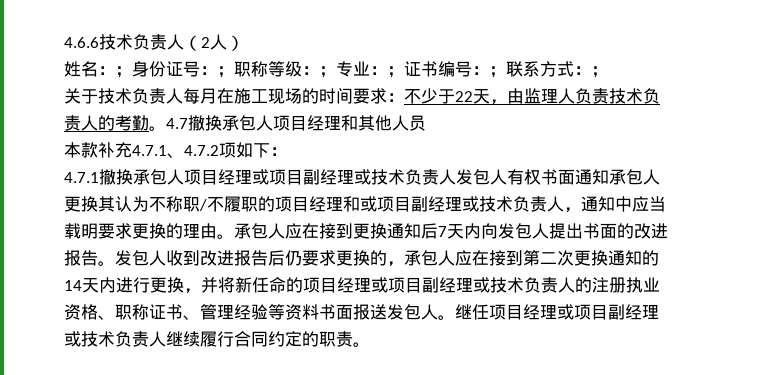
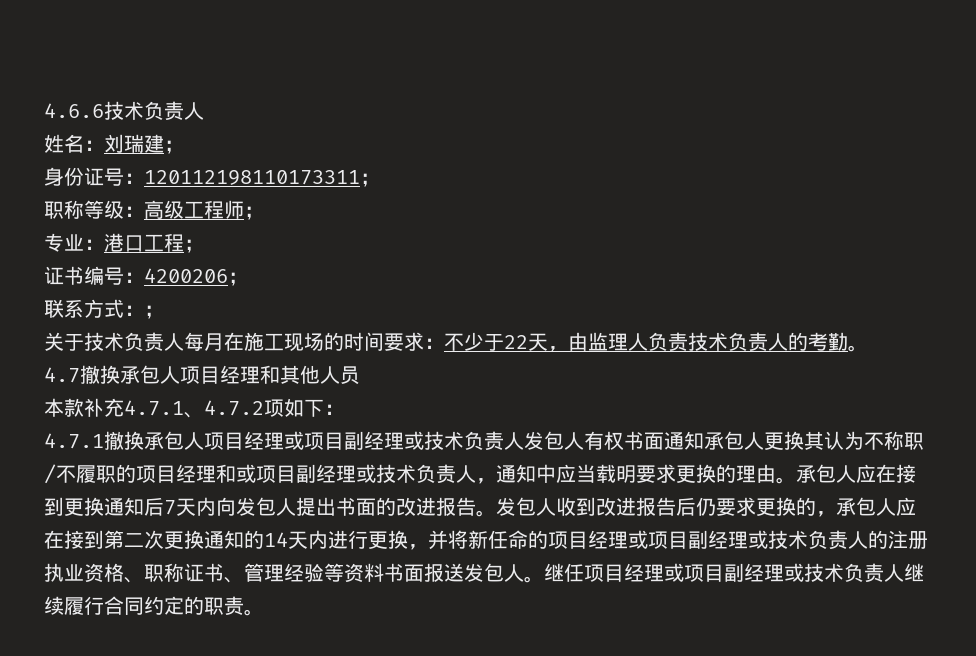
- 4.6.6技术负责人（2人）
+ 4.6.6技术负责人
- 姓名：；身份证号：；职称等级：；专业：；证书编号：；联系方式：；
+ 姓名：刘瑞建；
+ 身份证号：120112198110173311；
+ 职称等级：高级工程师；
+ 专业：港口工程；
+ 证书编号：4200206；
+ 联系方式：；
- 关于技术负责人每月在施工现场的时间要求：不少于22天，由监理人负责技术负责人的考勤。4.7撤换承包人项目经理和其他人员
+ 关于技术负责人每月在施工现场的时间要求：不少于22天，由监理人负责技术负责人的考勤。
+ 4.7撤换承包人项目经理和其他人员

